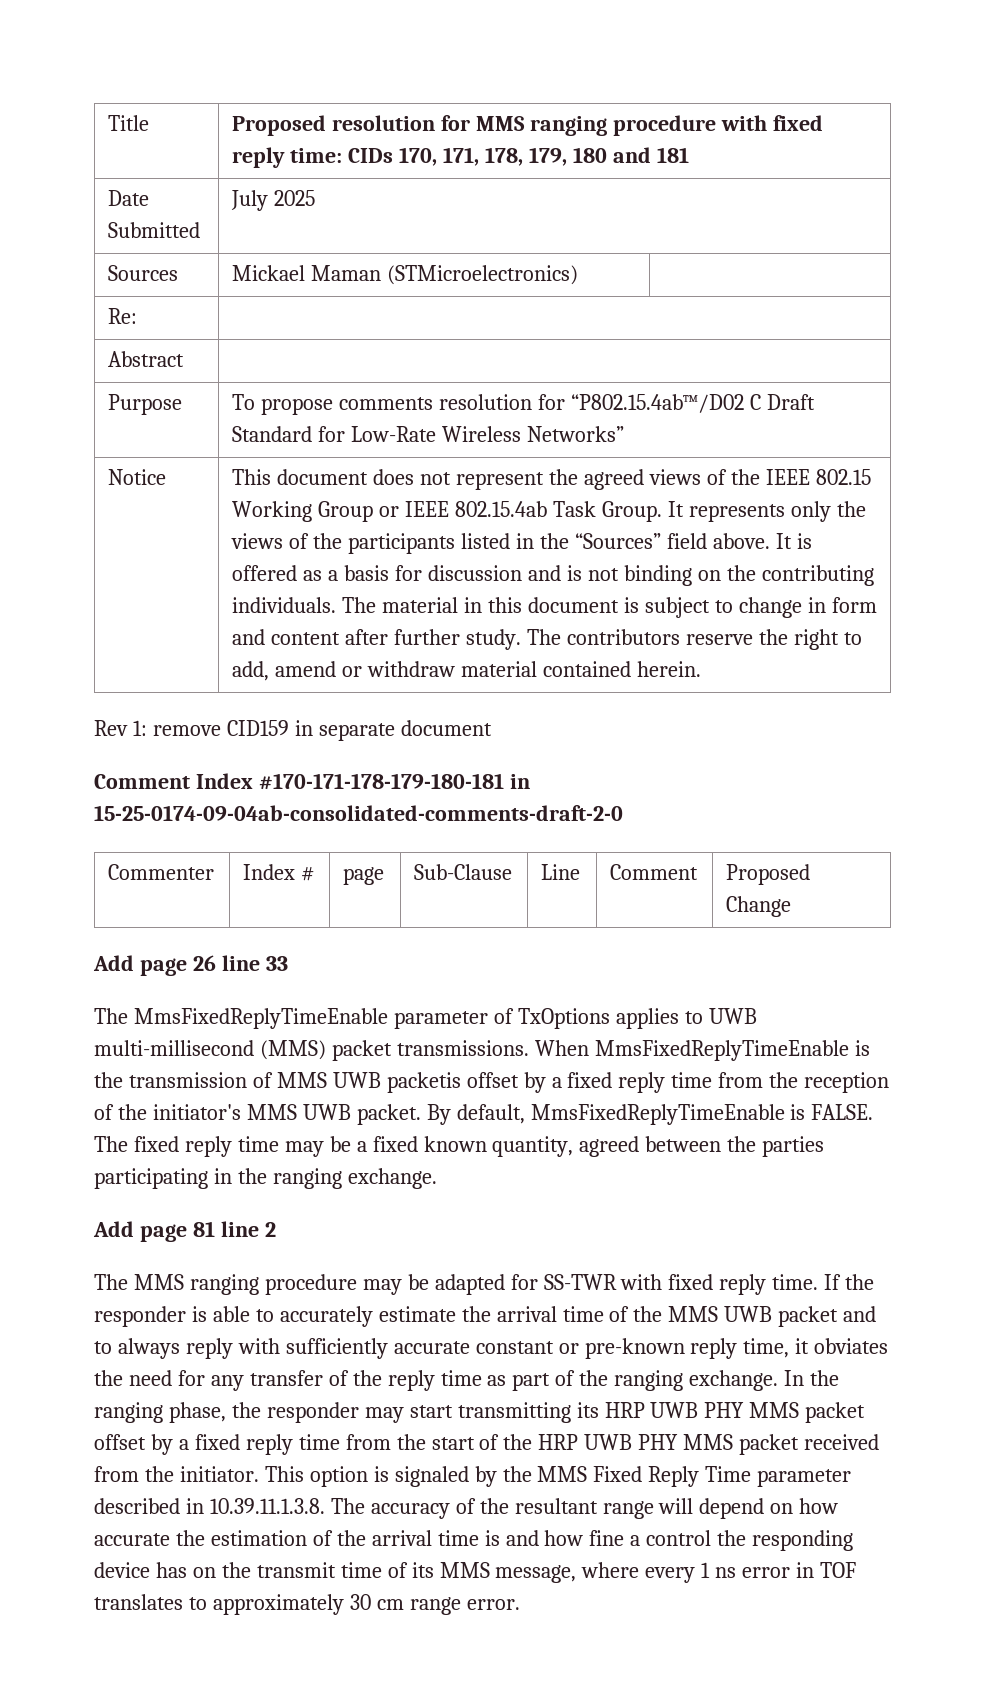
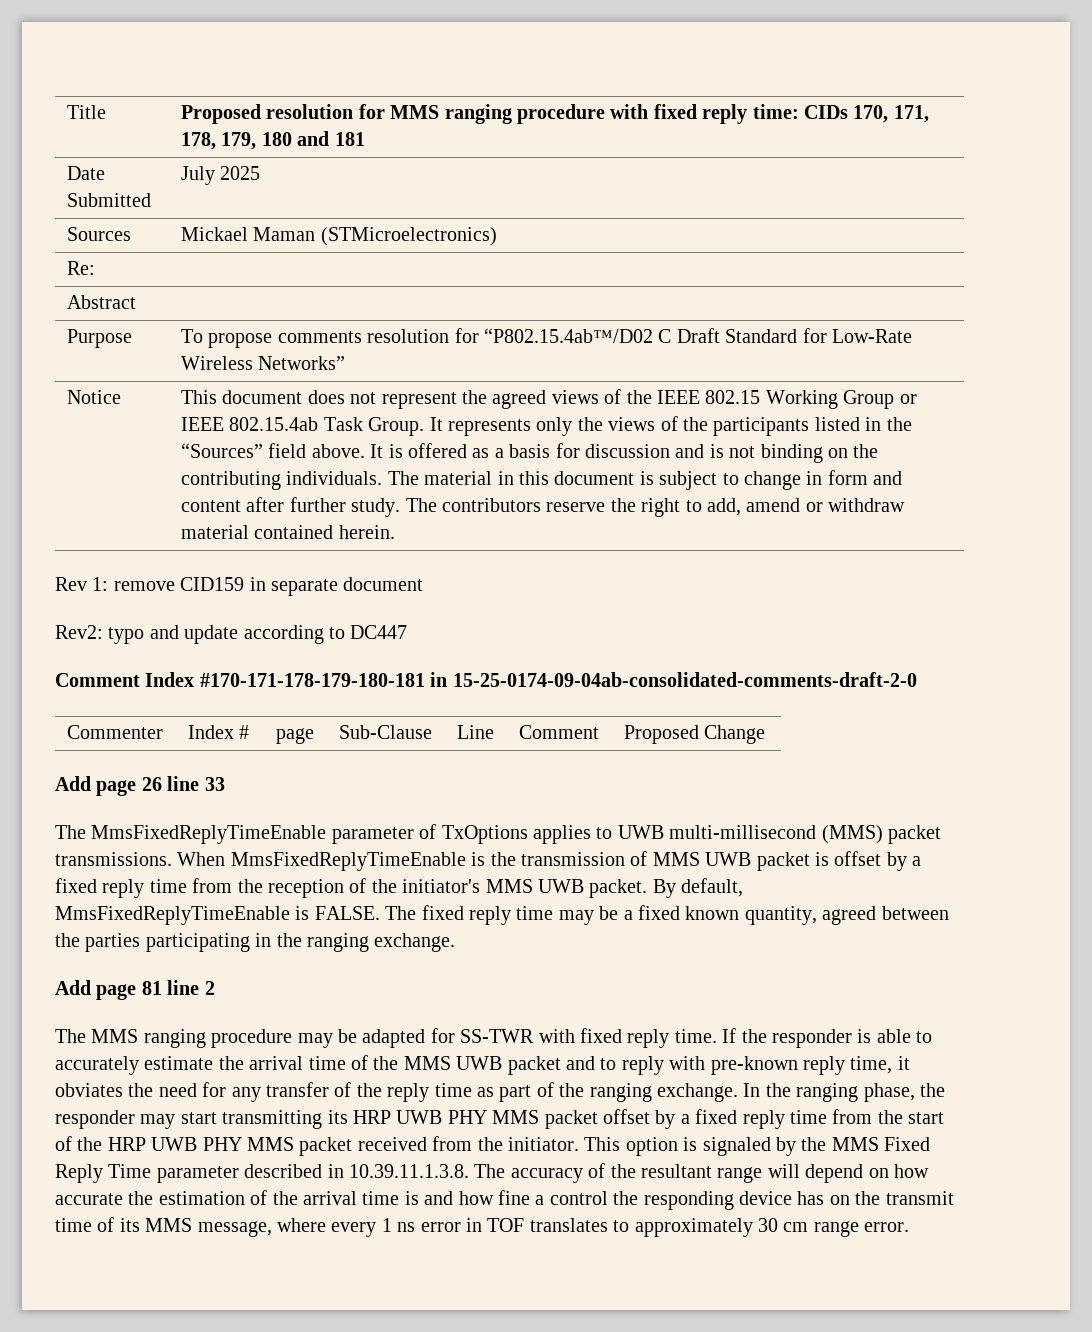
+ Rev2: typo and update according to DC447
- When MmsFixedReplyTimeEnable is the transmission of MMS UWB packetis offset by a fixed reply time from the reception of the initiator's MMS UWB packet.
+ When MmsFixedReplyTimeEnable is the transmission of MMS UWB packet is offset by a fixed reply time from the reception of the initiator's MMS UWB packet.
- If the responder is able to accurately estimate the arrival time of the MMS UWB packet and to always reply with sufficiently accurate constant or pre-known reply time, it obviates the need for any transfer of the reply time as part of the ranging exchange.
+ If the responder is able to accurately estimate the arrival time of the MMS UWB packet and to reply with pre-known reply time, it obviates the need for any transfer of the reply time as part of the ranging exchange.

